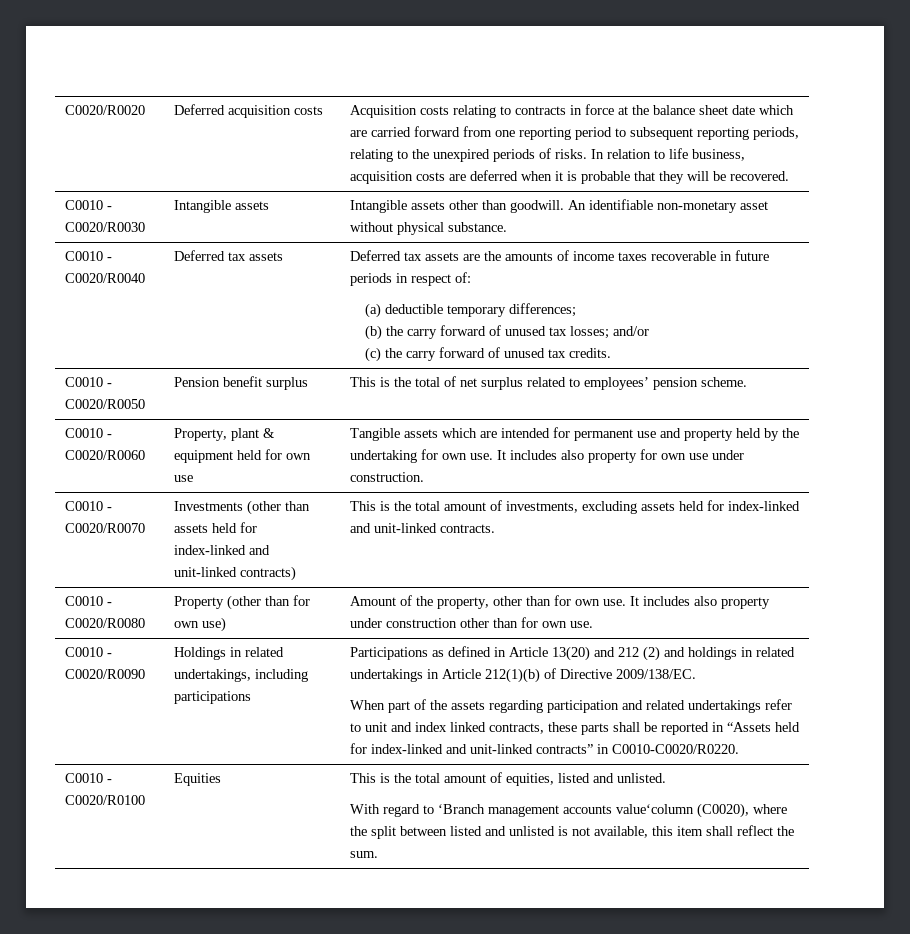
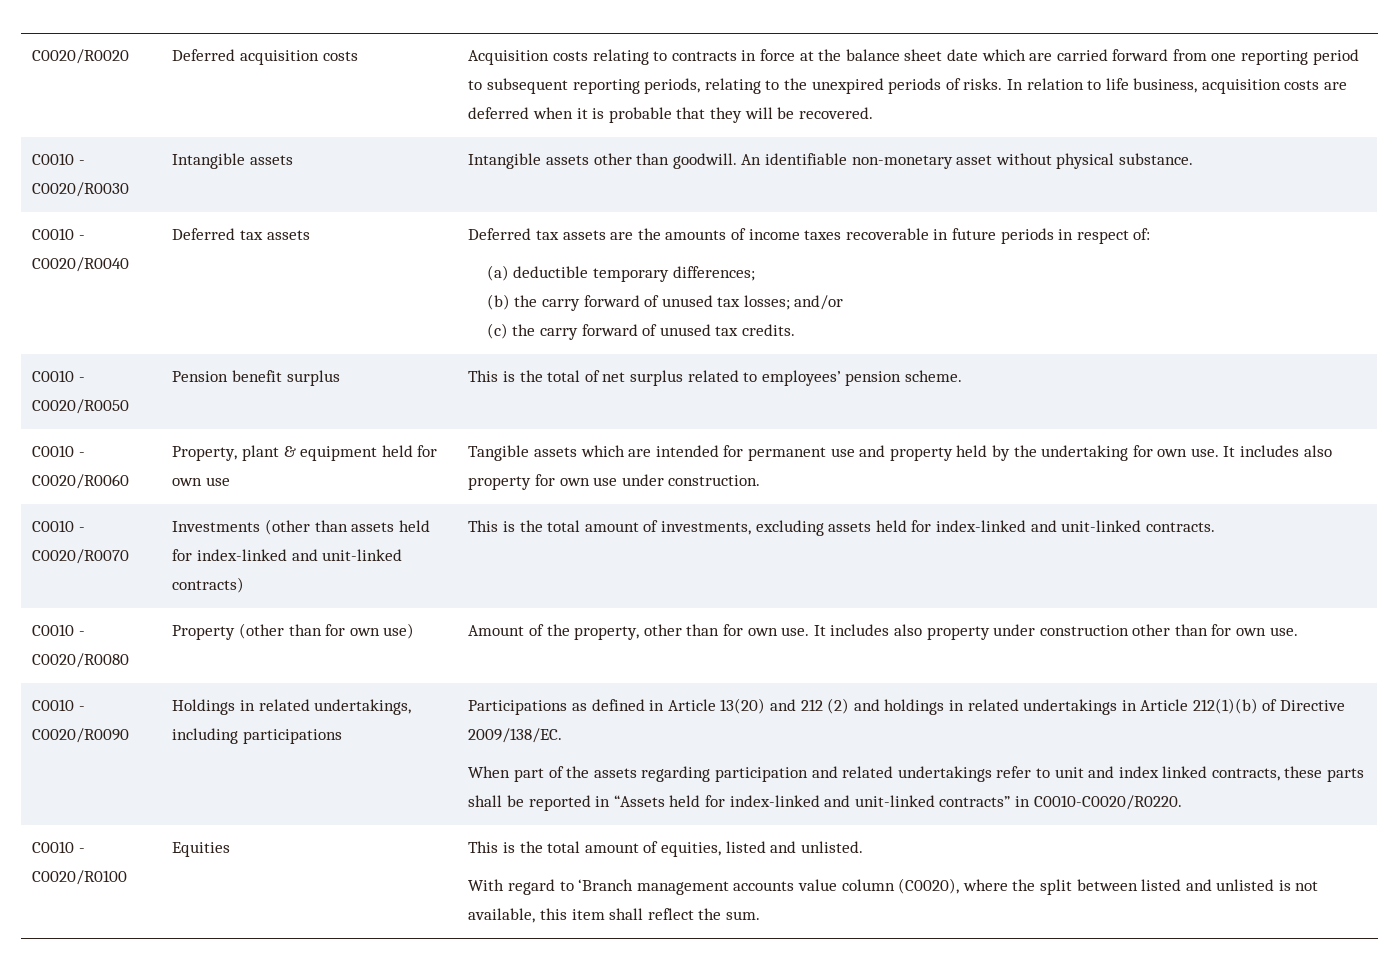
  C0010 - C0020/R0100 | Equities | This is the total amount of equities, listed and unlisted.
- With regard to ‘Branch management accounts value‘column (C0020), where the split between listed and unlisted is not available, this item shall reflect the sum.
+ With regard to ‘Branch management accounts value column (C0020), where the split between listed and unlisted is not available, this item shall reflect the sum.

